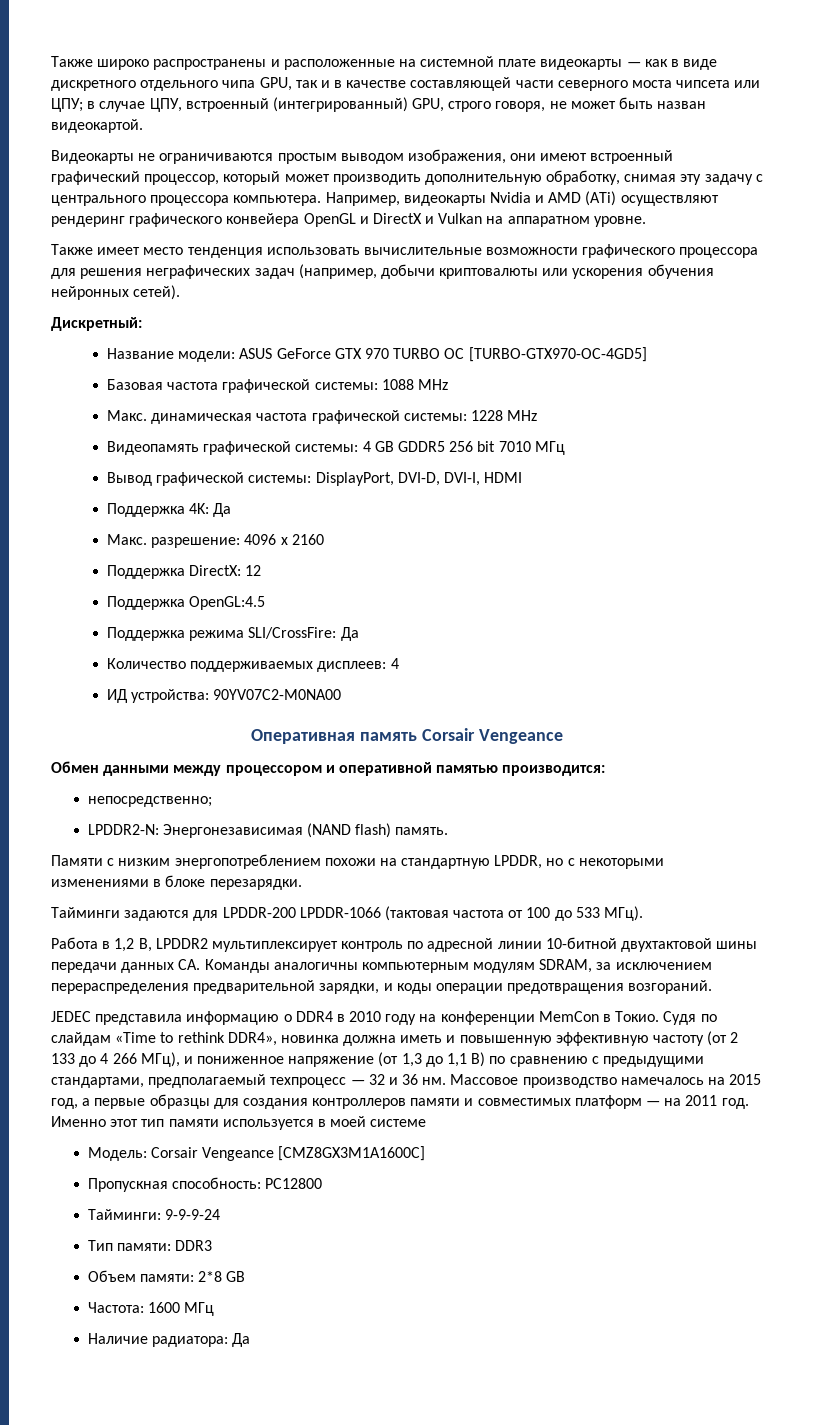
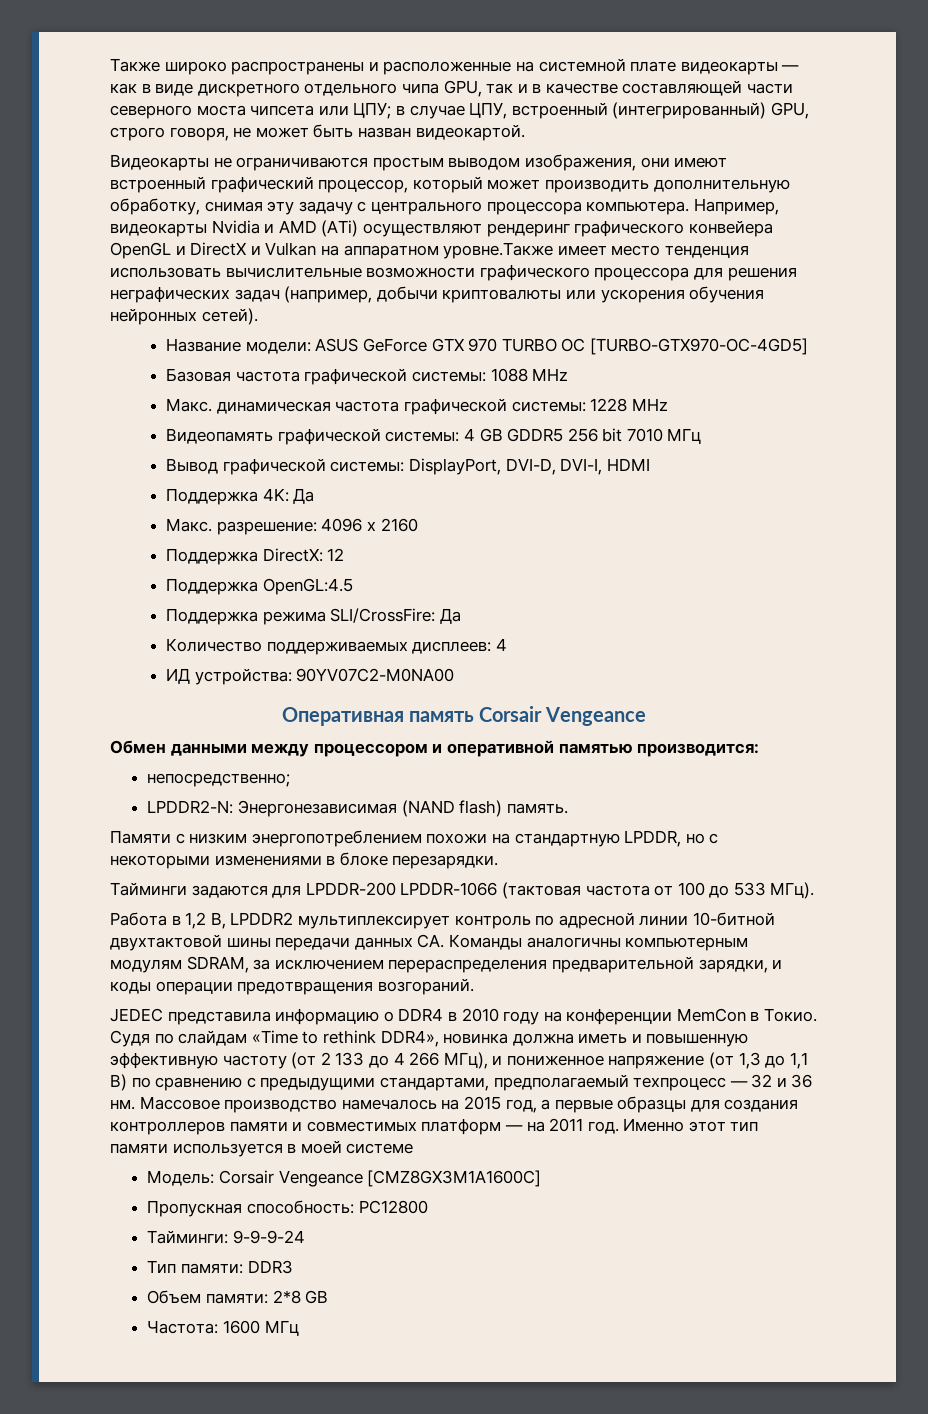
- Например, видеокарты Nvidia и AMD (ATi) осуществляют рендеринг графического конвейера OpenGL и DirectX и Vulkan на аппаратном уровне.
- Также имеет место тенденция использовать вычислительные возможности графического процессора для решения неграфических задач (например, добычи криптовалюты или ускорения обучения нейронных сетей).
+ Например, видеокарты Nvidia и AMD (ATi) осуществляют рендеринг графического конвейера OpenGL и DirectX и Vulkan на аппаратном уровне.Также имеет место тенденция использовать вычислительные возможности графического процессора для решения неграфических задач (например, добычи криптовалюты или ускорения обучения нейронных сетей).
- Дискретный:
- Наличие радиатора: Да

